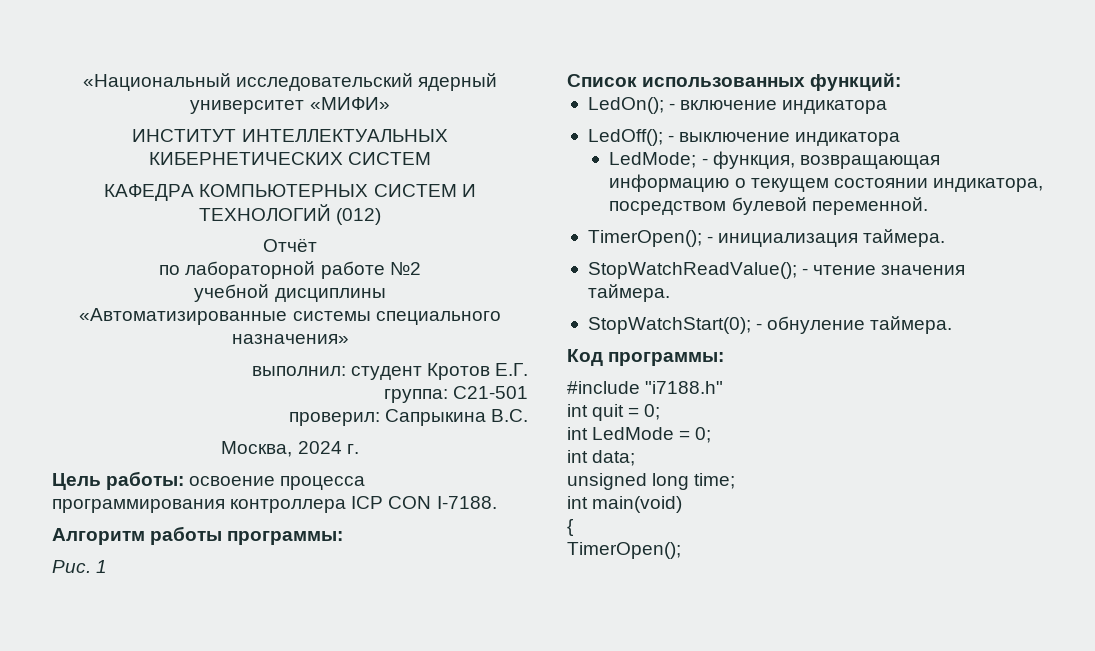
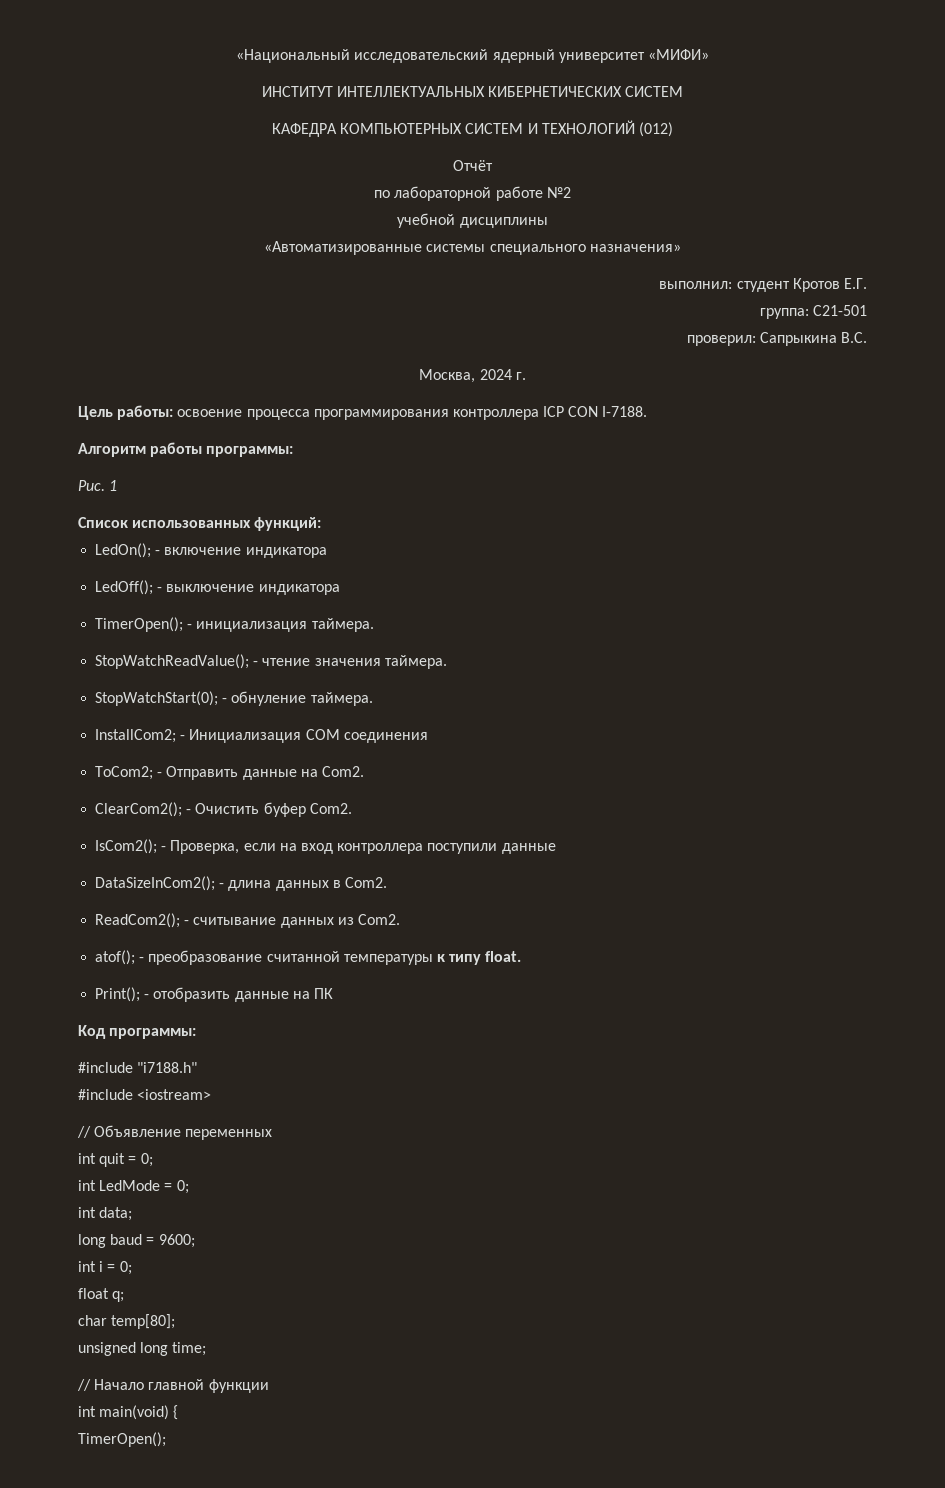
- LedMode; - функция, возвращающая информацию о текущем состоянии индикатора, посредством булевой переменной.
+ InstallCom2; - Инициализация COM соединения
+ ToCom2; - Отправить данные на Com2.
+ ClearCom2(); - Очистить буфер Com2.
+ IsCom2(); - Проверка, если на вход контроллера поступили данные
+ DataSizeInCom2(); - длина данных в Com2.
+ ReadCom2(); - считывание данных из Com2.
+ atof(); - преобразование считанной температуры к типу float.
+ Print(); - отобразить данные на ПК
+ #include <iostream>
+ // Объявление переменных
+ long baud = 9600;
+ int i = 0;
+ float q;
+ char temp[80];
+ // Начало главной функции
- int main(void)
- {
+ int main(void) {

